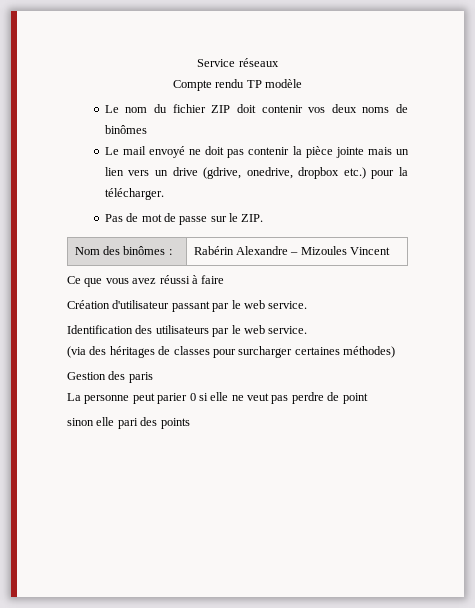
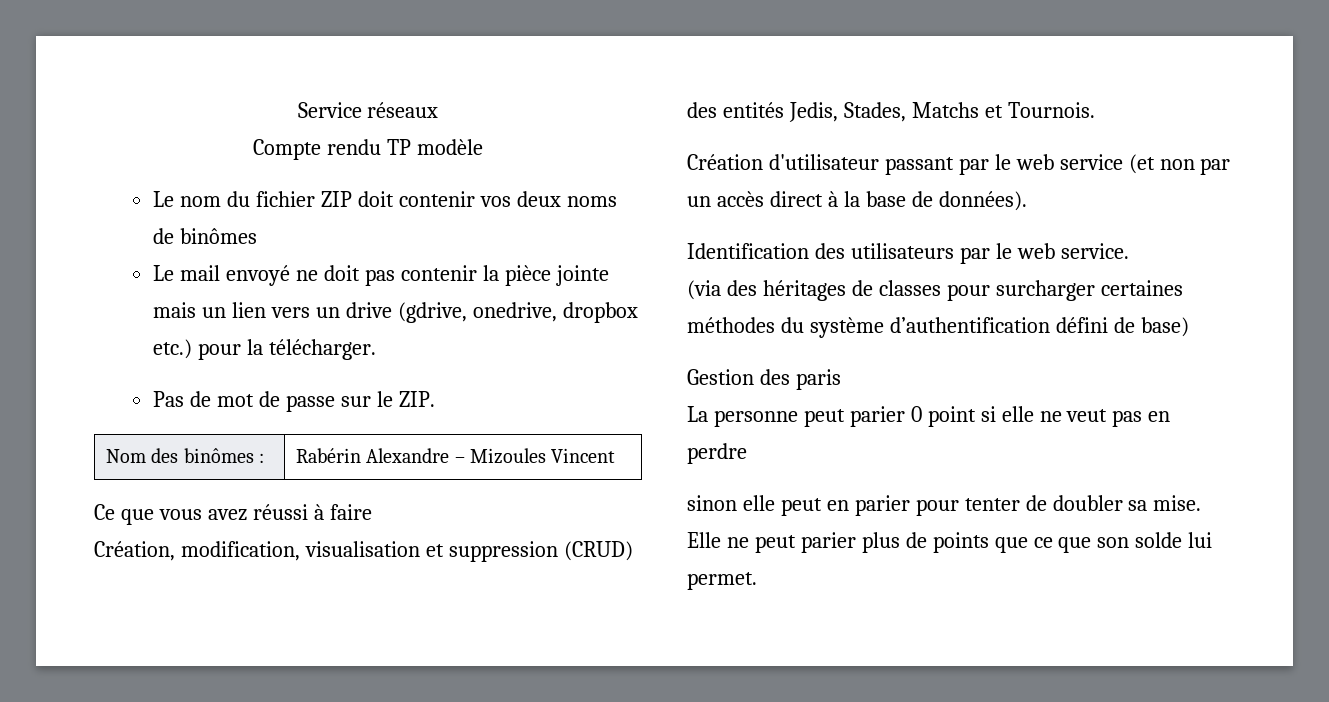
+ Création, modification, visualisation et suppression (CRUD) des entités Jedis, Stades, Matchs et Tournois.
- Création d'utilisateur passant par le web service.
+ Création d'utilisateur passant par le web service (et non par un accès direct à la base de données).
- (via des héritages de classes pour surcharger certaines méthodes)
+ (via des héritages de classes pour surcharger certaines méthodes du système d’authentification défini de base)
- La personne peut parier 0 si elle ne veut pas perdre de point
+ La personne peut parier 0 point si elle ne veut pas en perdre
- sinon elle pari des points
+ sinon elle peut en parier pour tenter de doubler sa mise. Elle ne peut parier plus de points que ce que son solde lui permet.

